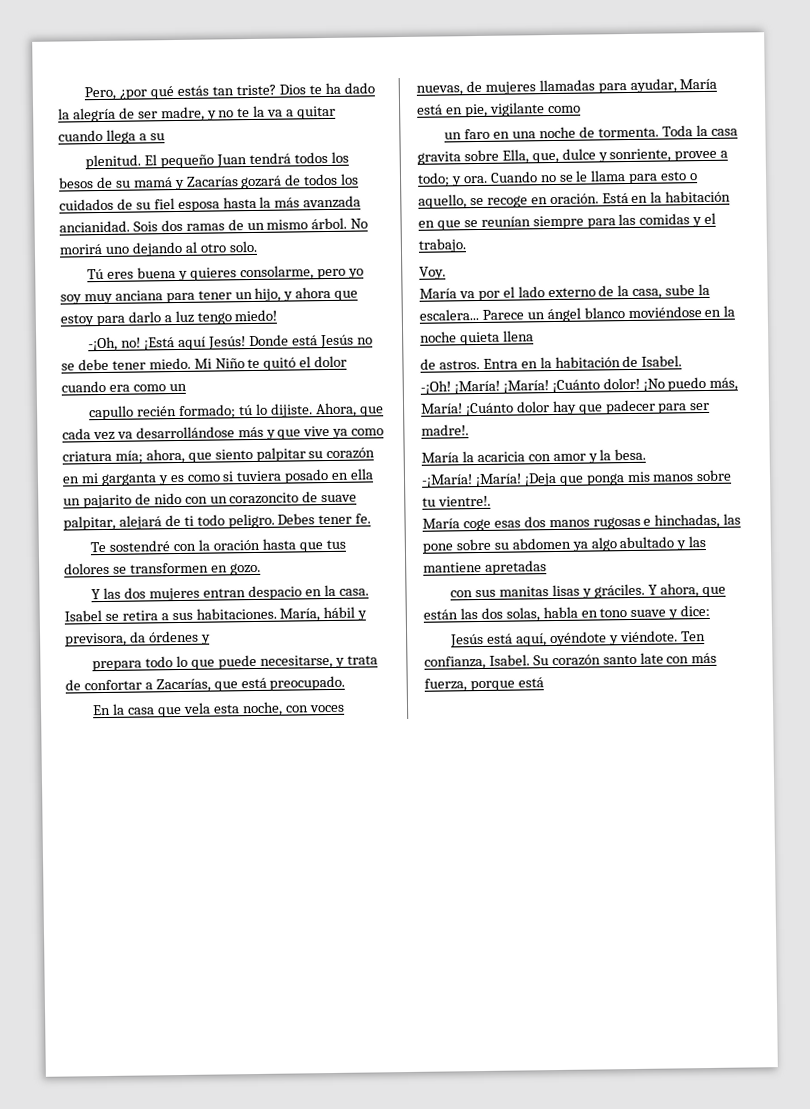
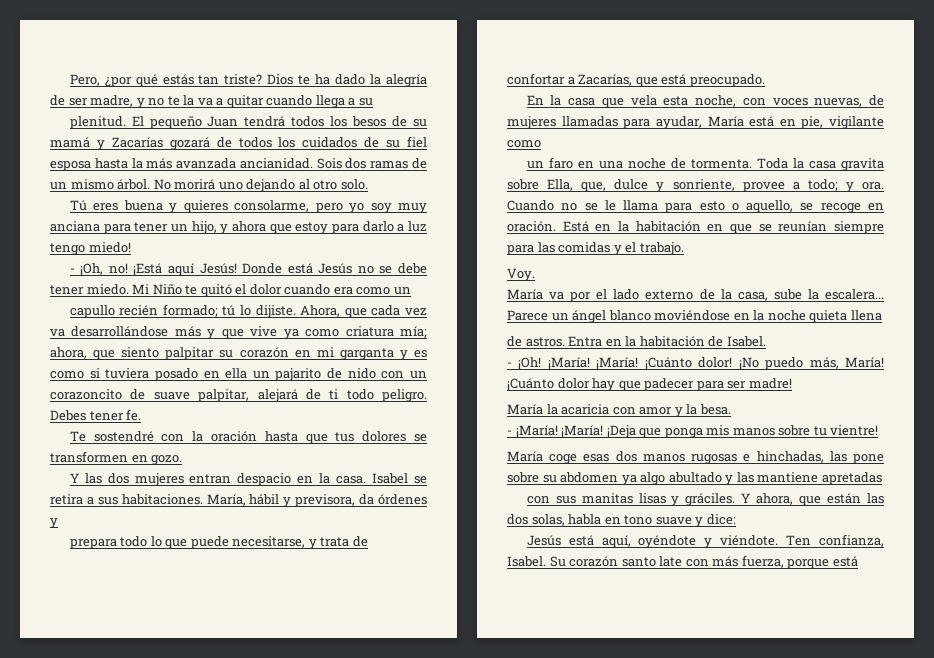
- -¡Oh, no!
+ - ¡Oh, no!
- -¡Oh!
+ - ¡Oh!
- ¡Cuánto dolor hay que padecer para ser madre!.
+ ¡Cuánto dolor hay que padecer para ser madre!
- -¡María!
+ - ¡María!
- ¡Deja que ponga mis manos sobre tu vientre!.
+ ¡Deja que ponga mis manos sobre tu vientre!

